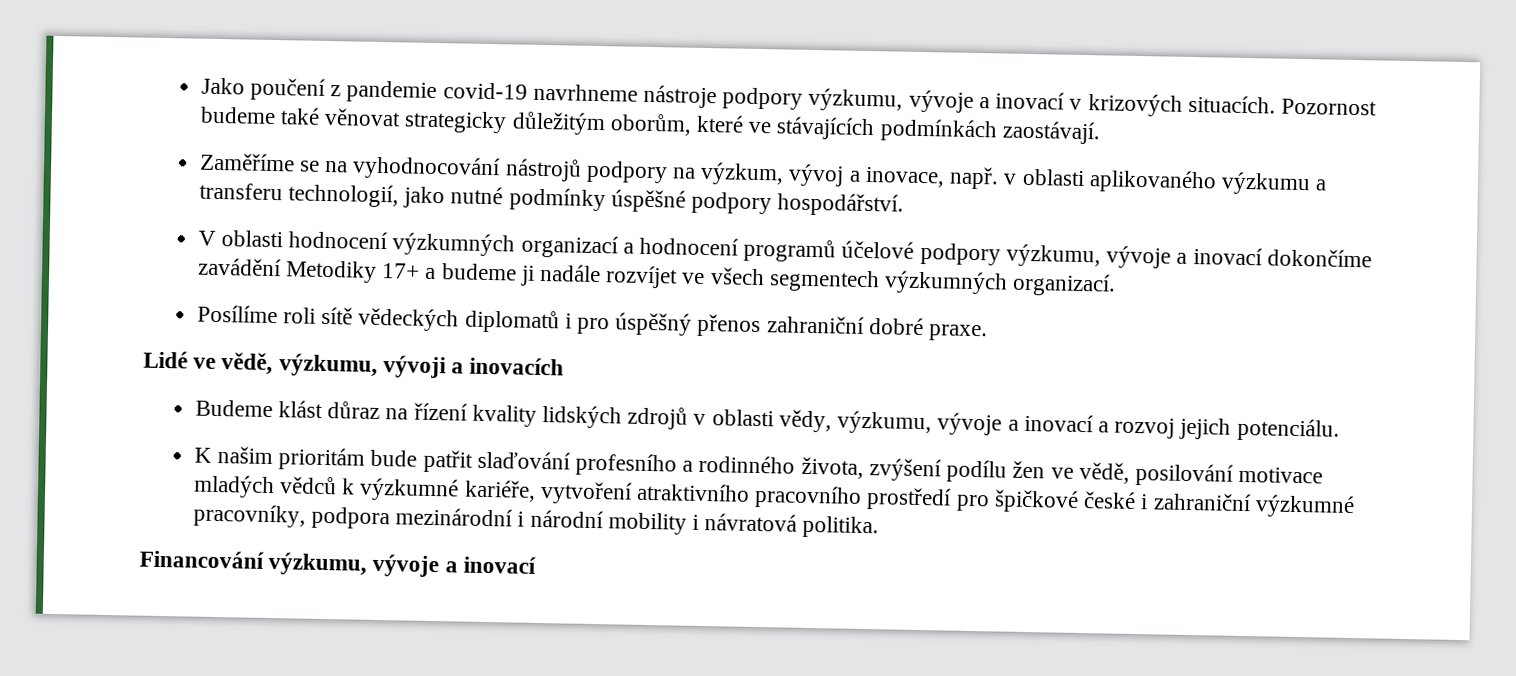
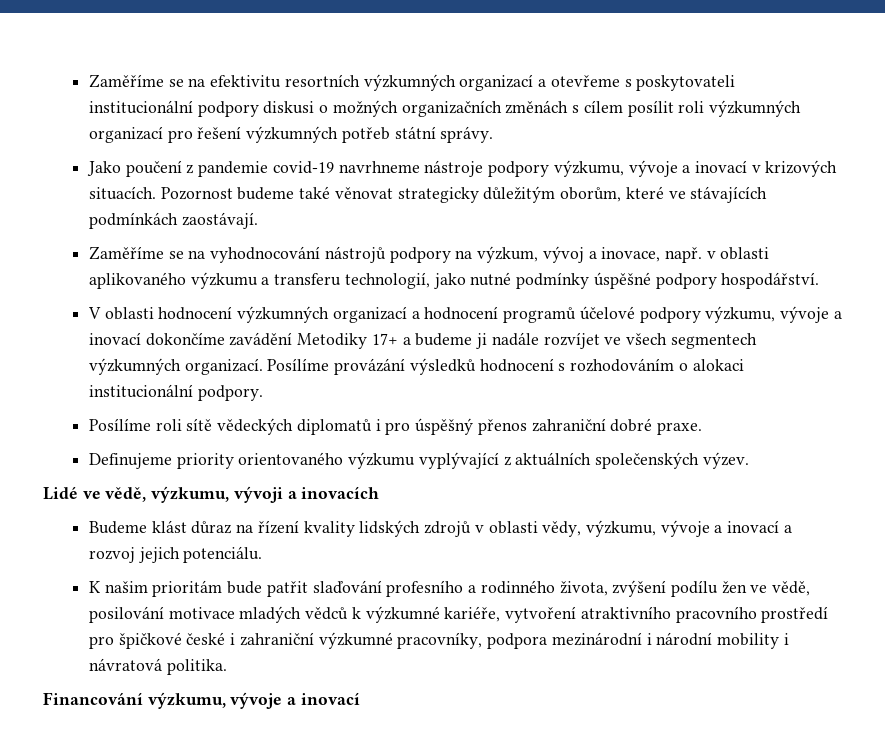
+ Zaměříme se na efektivitu resortních výzkumných organizací a otevřeme s poskytovateli institucionální podpory diskusi o možných organizačních změnách s cílem posílit roli výzkumných organizací pro řešení výzkumných potřeb státní správy.
+ Posílíme provázání výsledků hodnocení s rozhodováním o alokaci institucionální podpory.
+ Definujeme priority orientovaného výzkumu vyplývající z aktuálních společenských výzev.

